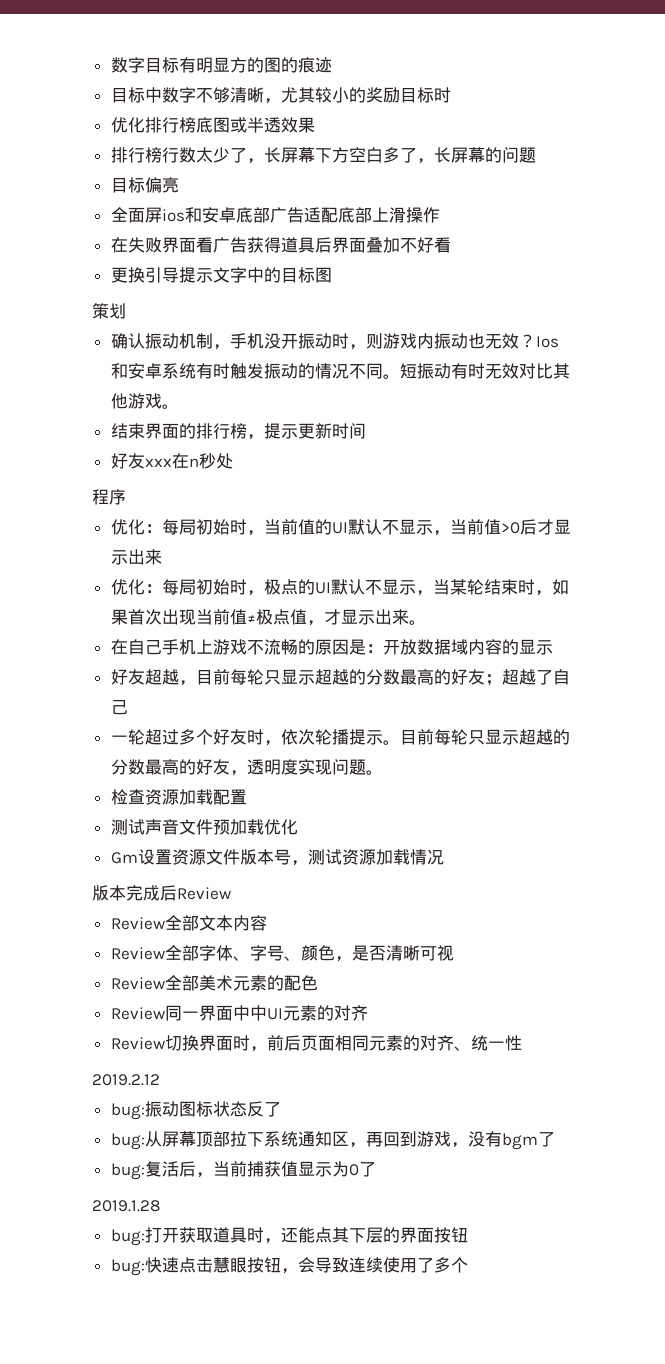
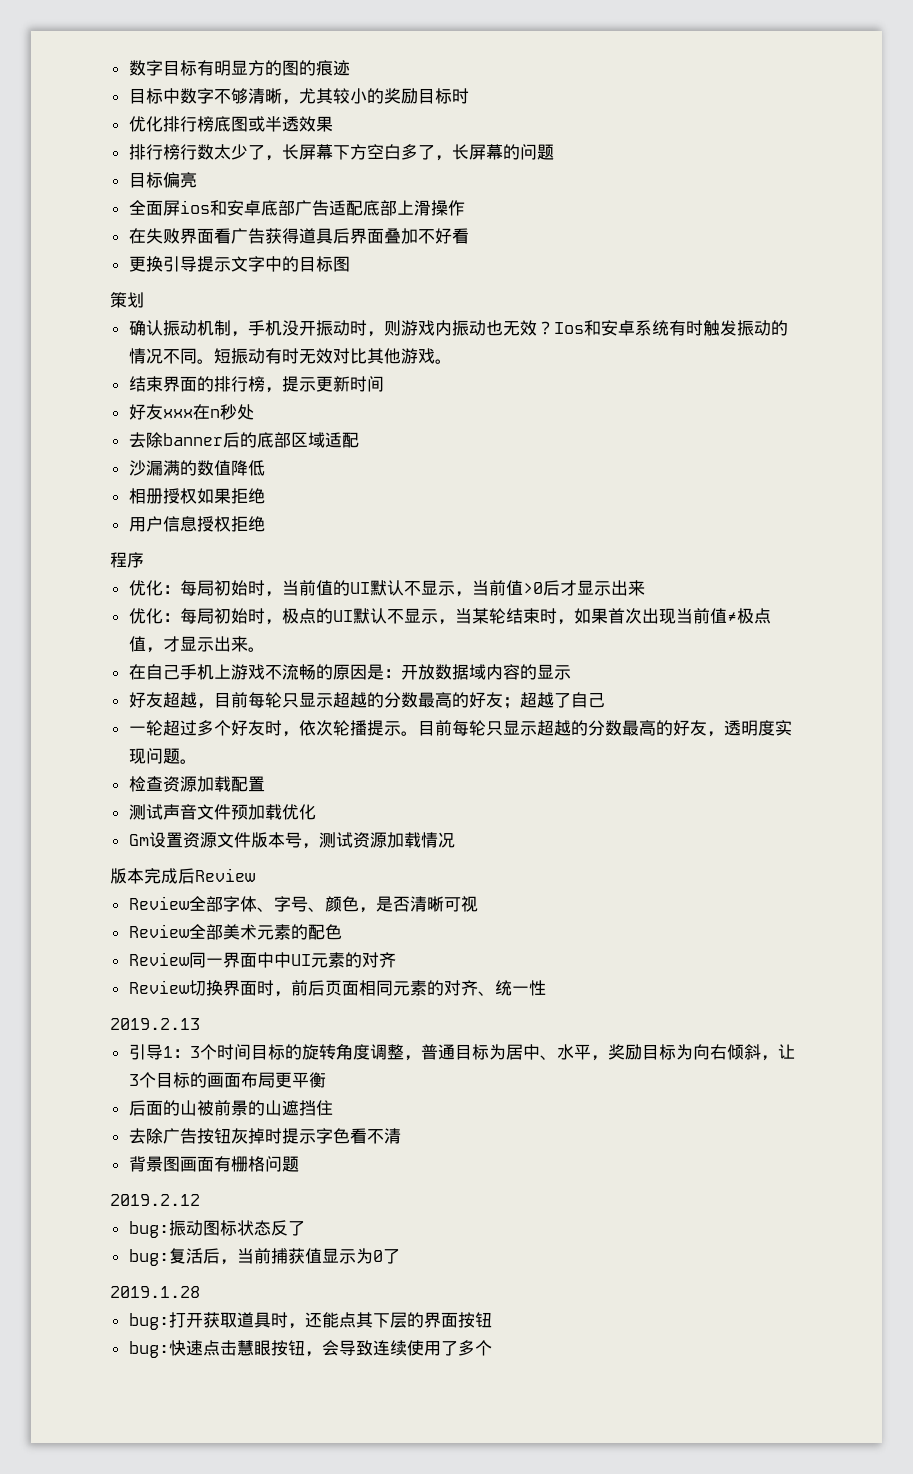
+ 去除banner后的底部区域适配
+ 沙漏满的数值降低
+ 相册授权如果拒绝
+ 用户信息授权拒绝
- Review全部文本内容
+ 2019.2.13
+ 引导1：3个时间目标的旋转角度调整，普通目标为居中、水平，奖励目标为向右倾斜，让3个目标的画面布局更平衡
+ 后面的山被前景的山遮挡住
+ 去除广告按钮灰掉时提示字色看不清
+ 背景图画面有栅格问题
- bug:从屏幕顶部拉下系统通知区，再回到游戏，没有bgm了

